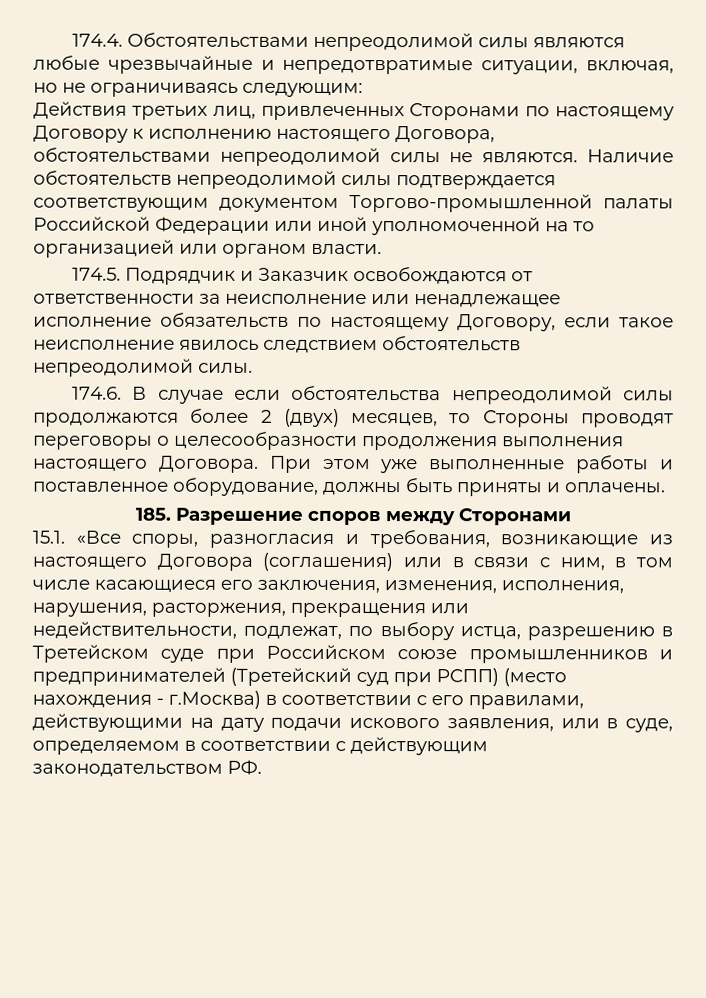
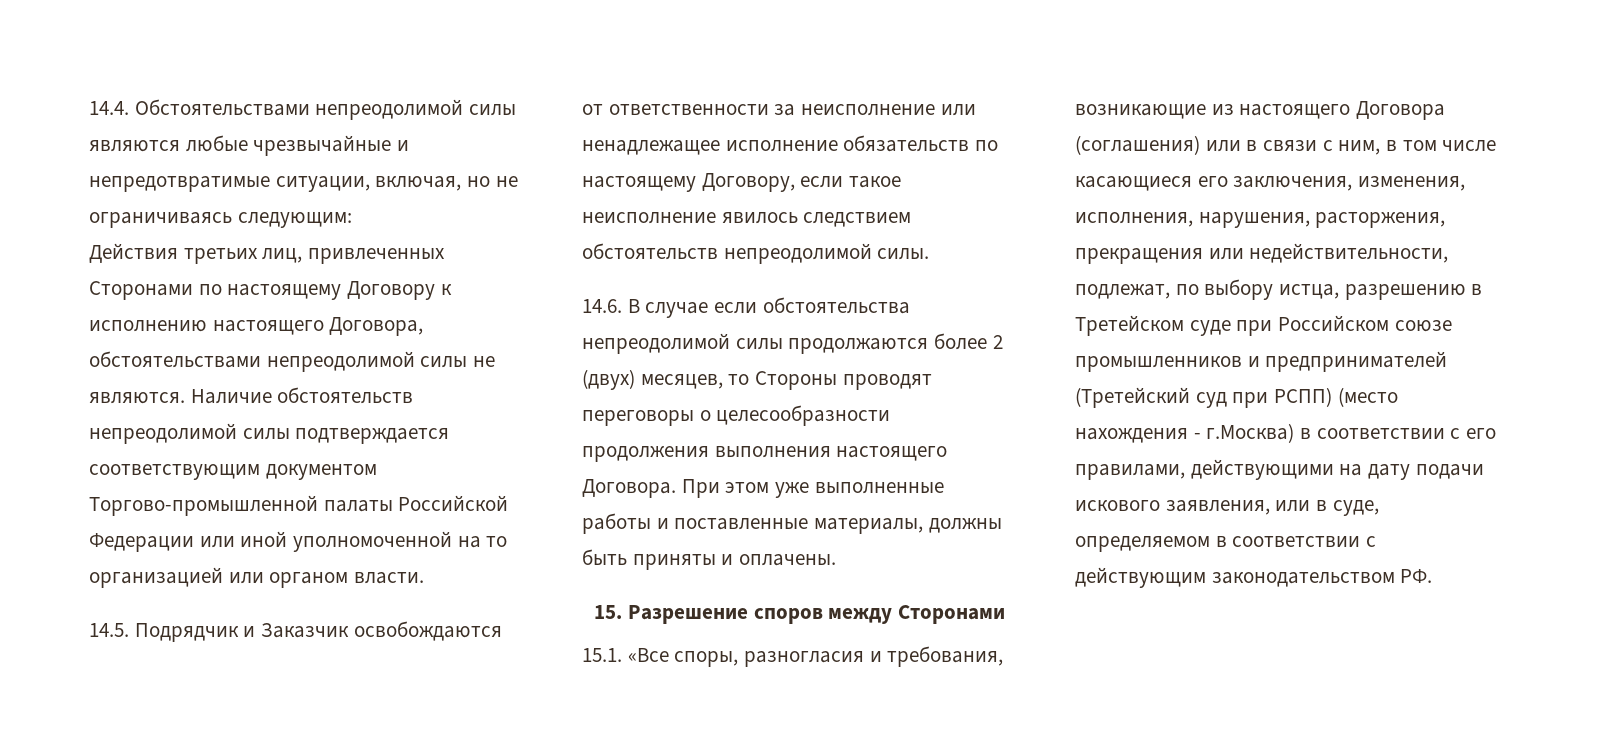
- 174.4. Обстоятельствами непреодолимой силы являются любые чрезвычайные и непредотвратимые ситуации, включая, но не ограничиваясь следующим:
+ 14.4. Обстоятельствами непреодолимой силы являются любые чрезвычайные и непредотвратимые ситуации, включая, но не ограничиваясь следующим:
- 174.5. Подрядчик и Заказчик освобождаются от ответственности за неисполнение или ненадлежащее исполнение обязательств по настоящему Договору, если такое неисполнение явилось следствием обстоятельств непреодолимой силы.
+ 14.5. Подрядчик и Заказчик освобождаются от ответственности за неисполнение или ненадлежащее исполнение обязательств по настоящему Договору, если такое неисполнение явилось следствием обстоятельств непреодолимой силы.
- 174.6. В случае если обстоятельства непреодолимой силы продолжаются более 2 (двух) месяцев, то Стороны проводят переговоры о целесообразности продолжения выполнения настоящего Договора.
+ 14.6. В случае если обстоятельства непреодолимой силы продолжаются более 2 (двух) месяцев, то Стороны проводят переговоры о целесообразности продолжения выполнения настоящего Договора.
- При этом уже выполненные работы и поставленное оборудование, должны быть приняты и оплачены.
+ При этом уже выполненные работы и поставленные материалы, должны быть приняты и оплачены.
- 185. Разрешение споров между Сторонами
+ 15. Разрешение споров между Сторонами

